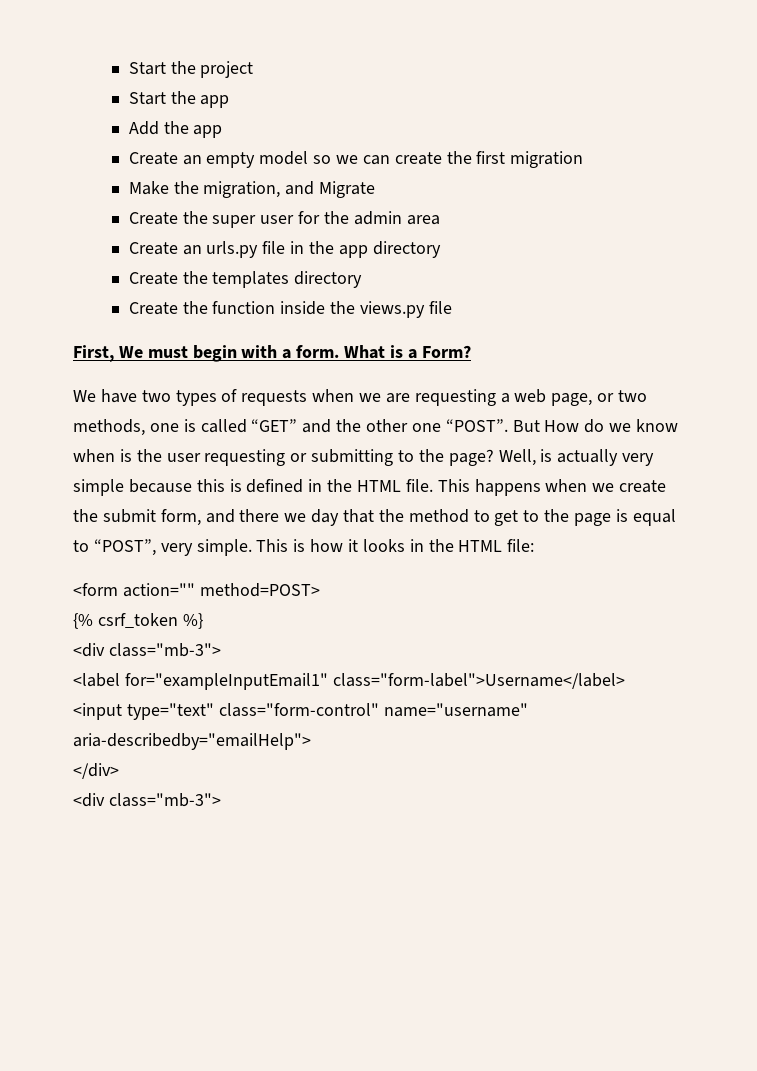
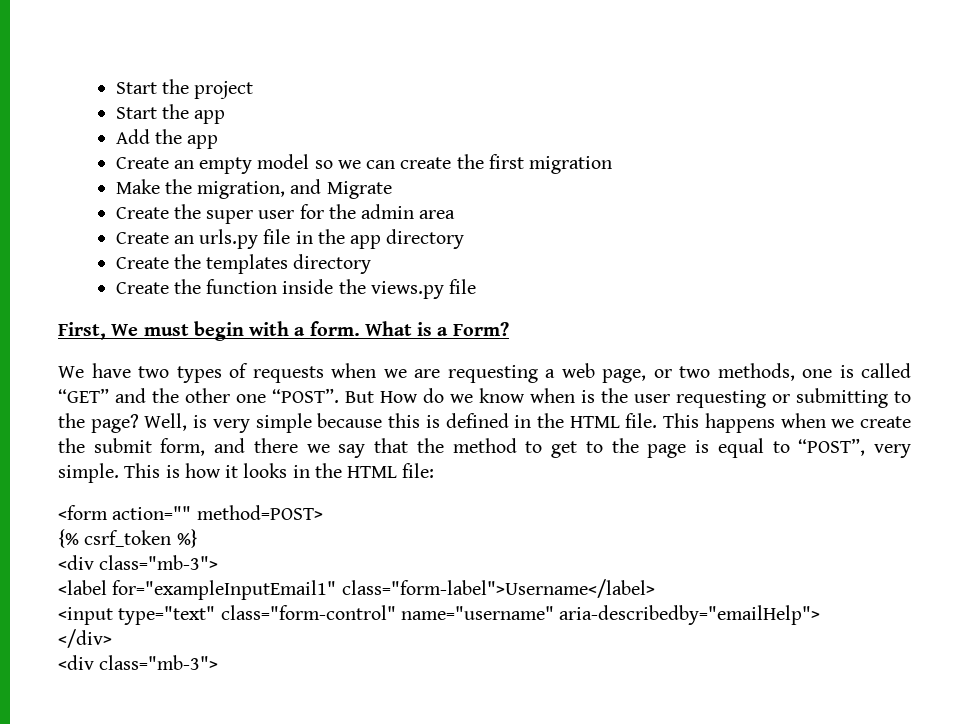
- Well, is actually very simple because this is defined in the HTML file.
+ Well, is very simple because this is defined in the HTML file.
- This happens when we create the submit form, and there we day that the method to get to the page is equal to “POST”, very simple.
+ This happens when we create the submit form, and there we say that the method to get to the page is equal to “POST”, very simple.

